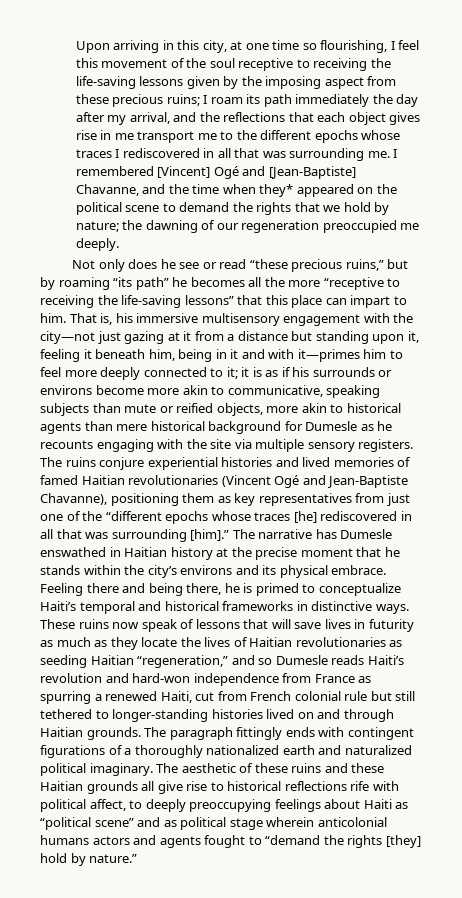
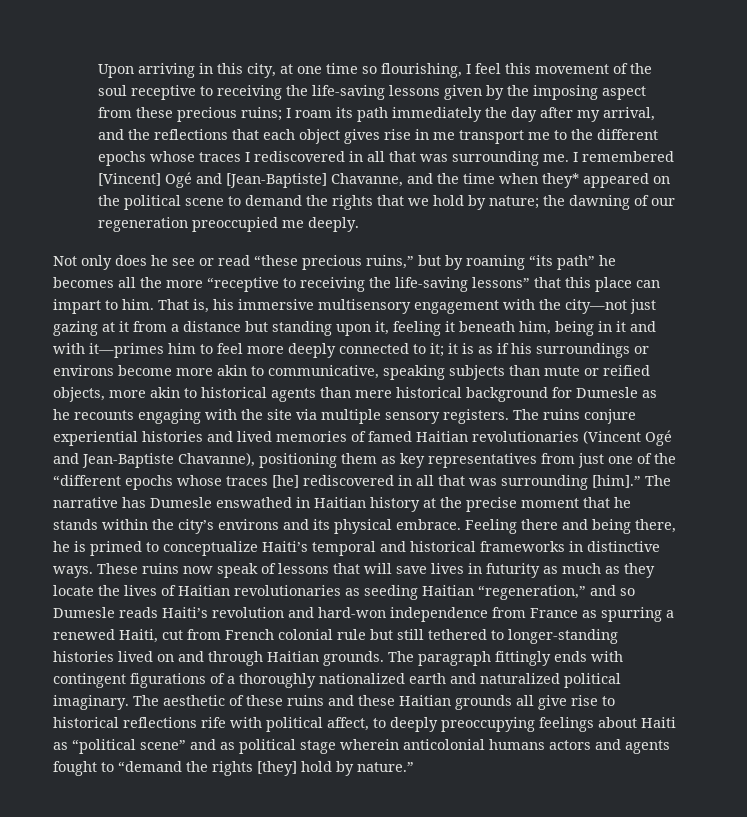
- it is as if his surrounds or environs become more akin to communicative, speaking subjects than mute or reified objects, more akin to historical agents than mere historical background for Dumesle as he recounts engaging with the site via multiple sensory registers.
+ it is as if his surroundings or environs become more akin to communicative, speaking subjects than mute or reified objects, more akin to historical agents than mere historical background for Dumesle as he recounts engaging with the site via multiple sensory registers.

